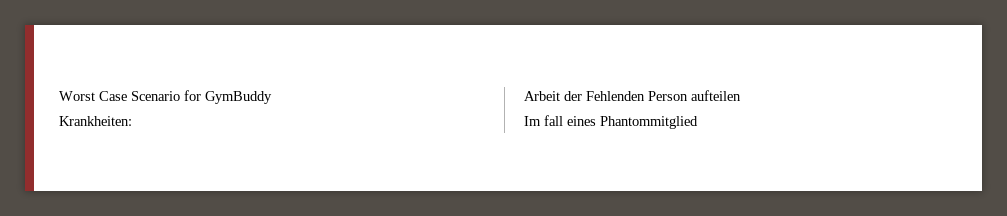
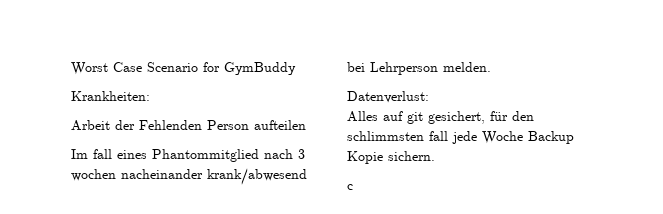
- Im fall eines Phantommitglied
+ Im fall eines Phantommitglied nach 3 wochen nacheinander krank/abwesend bei Lehrperson melden.
+ Datenverlust:
+ Alles auf git gesichert, für den schlimmsten fall jede Woche Backup Kopie sichern.
+ c

